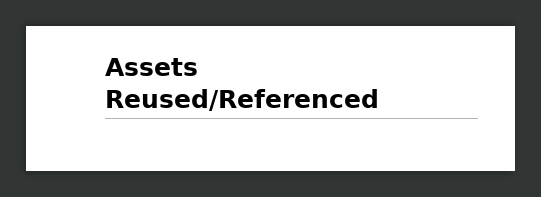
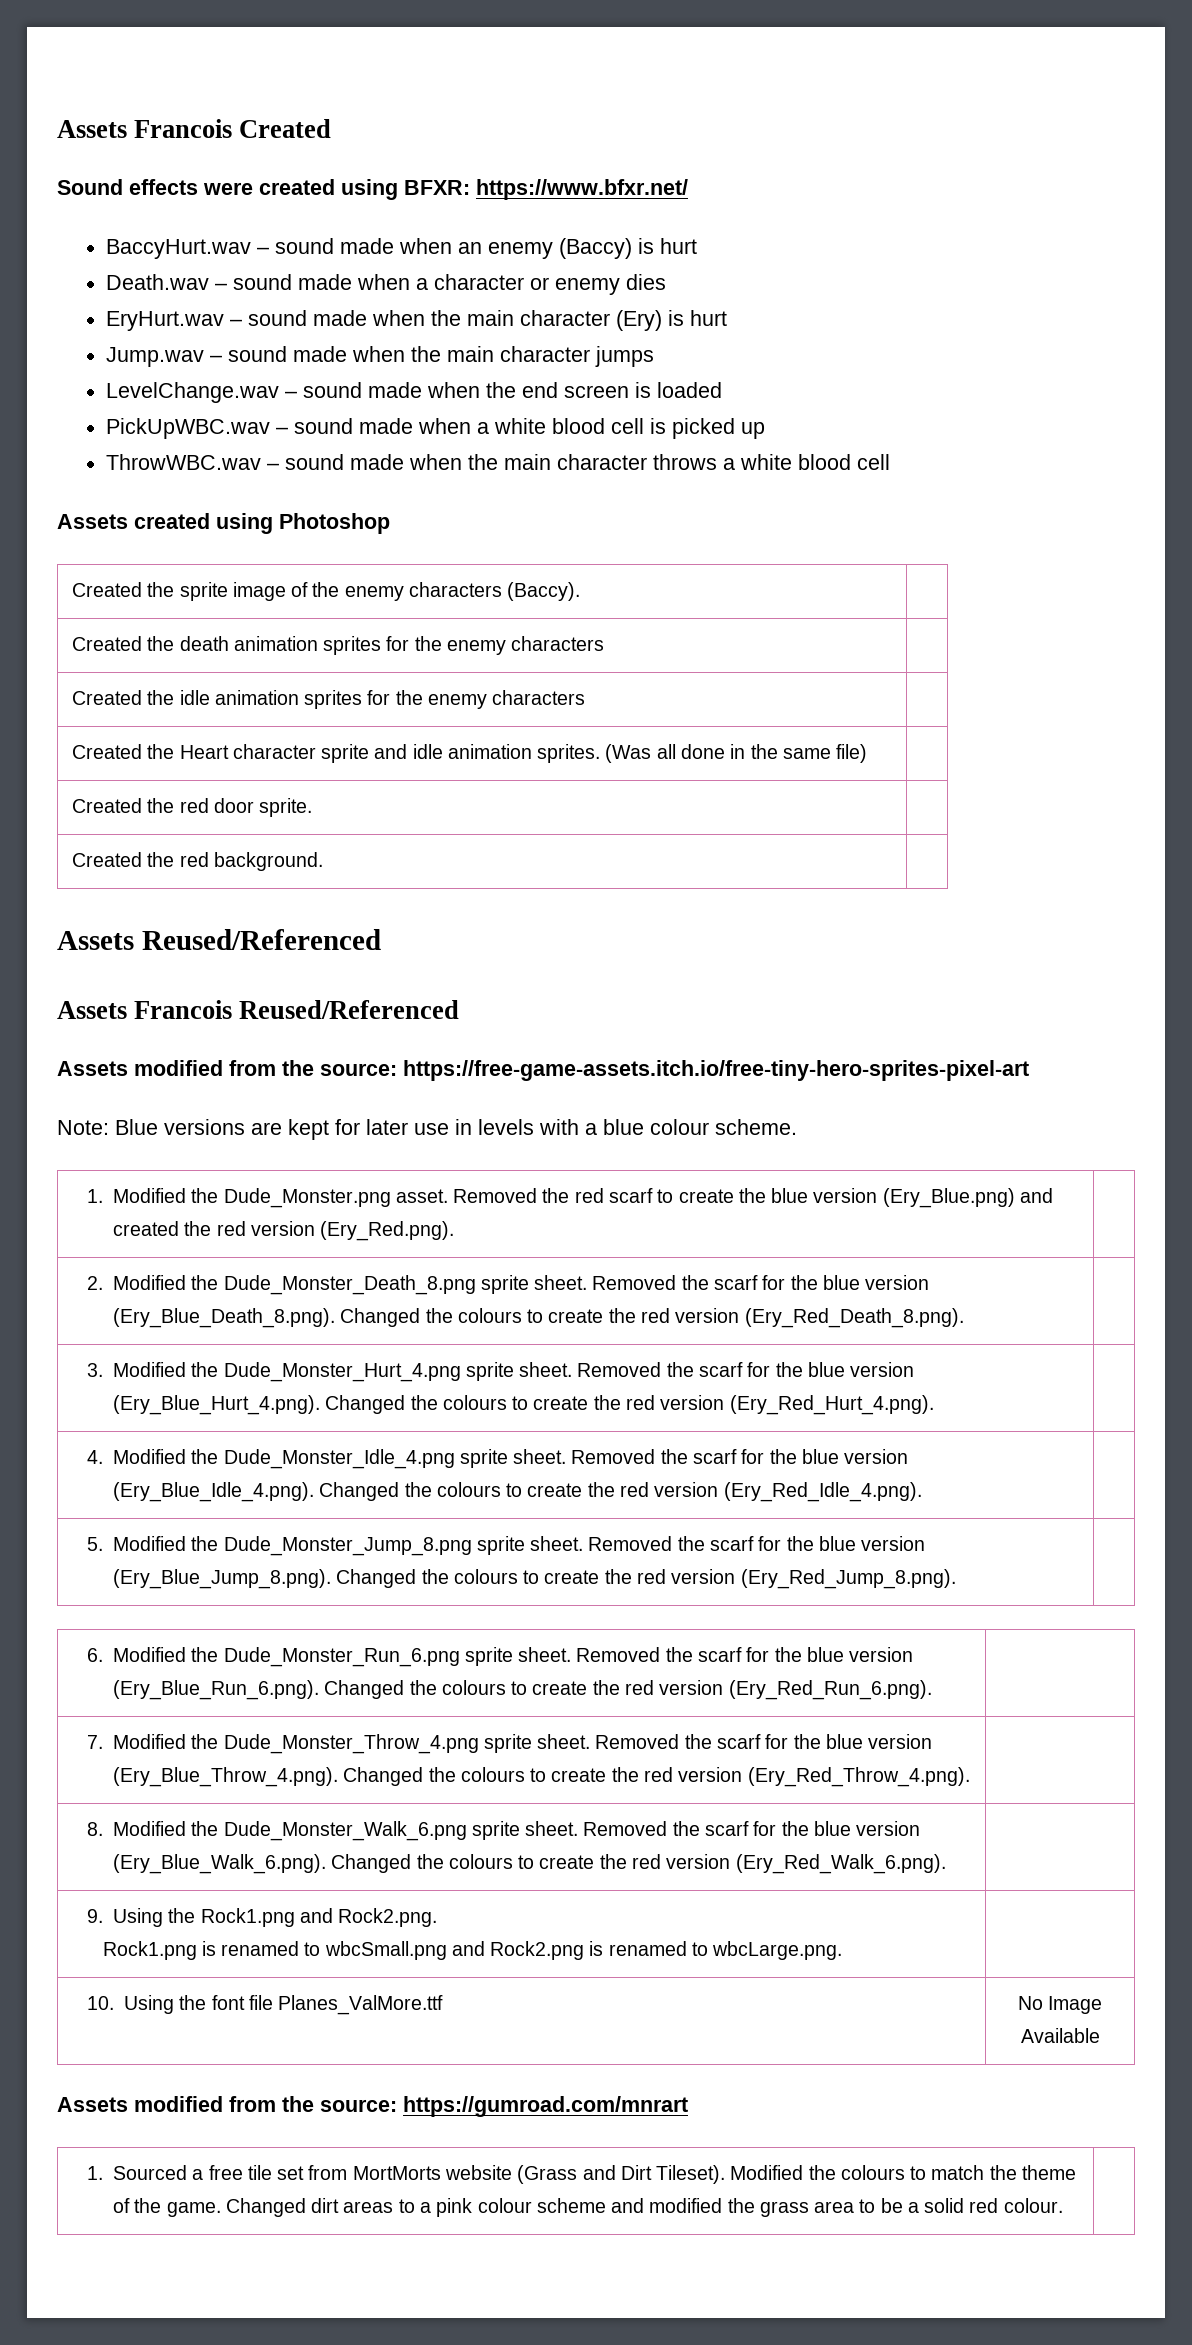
+ Assets Francois Created
+ Sound effects were created using BFXR: https://www.bfxr.net/
+ BaccyHurt.wav – sound made when an enemy (Baccy) is hurt
+ Death.wav – sound made when a character or enemy dies
+ EryHurt.wav – sound made when the main character (Ery) is hurt
+ Jump.wav – sound made when the main character jumps
+ LevelChange.wav – sound made when the end screen is loaded
+ PickUpWBC.wav – sound made when a white blood cell is picked up
+ ThrowWBC.wav – sound made when the main character throws a white blood cell
+ Assets created using Photoshop
+ Created the sprite image of the enemy characters (Baccy). |
+ Created the death animation sprites for the enemy characters |
+ Created the idle animation sprites for the enemy characters |
+ Created the Heart character sprite and idle animation sprites. (Was all done in the same file) |
+ Created the red door sprite. |
+ Created the red background. |
  Assets Reused/Referenced
+ Assets Francois Reused/Referenced
+ Assets modified from the source: https://free-game-assets.itch.io/free-tiny-hero-sprites-pixel-art
+ Note: Blue versions are kept for later use in levels with a blue colour scheme.
+ 1. Modified the Dude_Monster.png asset. Removed the red scarf to create the blue version (Ery_Blue.png) and created the red version (Ery_Red.png). |
+ 2. Modified the Dude_Monster_Death_8.png sprite sheet. Removed the scarf for the blue version (Ery_Blue_Death_8.png). Changed the colours to create the red version (Ery_Red_Death_8.png). |
+ 3. Modified the Dude_Monster_Hurt_4.png sprite sheet. Removed the scarf for the blue version (Ery_Blue_Hurt_4.png). Changed the colours to create the red version (Ery_Red_Hurt_4.png). |
+ 4. Modified the Dude_Monster_Idle_4.png sprite sheet. Removed the scarf for the blue version (Ery_Blue_Idle_4.png). Changed the colours to create the red version (Ery_Red_Idle_4.png). |
+ 5. Modified the Dude_Monster_Jump_8.png sprite sheet. Removed the scarf for the blue version (Ery_Blue_Jump_8.png). Changed the colours to create the red version (Ery_Red_Jump_8.png). |
+ 6. Modified the Dude_Monster_Run_6.png sprite sheet. Removed the scarf for the blue version (Ery_Blue_Run_6.png). Changed the colours to create the red version (Ery_Red_Run_6.png). |
+ 7. Modified the Dude_Monster_Throw_4.png sprite sheet. Removed the scarf for the blue version (Ery_Blue_Throw_4.png). Changed the colours to create the red version (Ery_Red_Throw_4.png). |
+ 8. Modified the Dude_Monster_Walk_6.png sprite sheet. Removed the scarf for the blue version (Ery_Blue_Walk_6.png). Changed the colours to create the red version (Ery_Red_Walk_6.png). |
+ 9. Using the Rock1.png and Rock2.png.
+ Rock1.png is renamed to wbcSmall.png and Rock2.png is renamed to wbcLarge.png. |
+ 10. Using the font file Planes_ValMore.ttf | No Image Available
+ Assets modified from the source: https://gumroad.com/mnrart
+ 1. Sourced a free tile set from MortMorts website (Grass and Dirt Tileset). Modified the colours to match the theme of the game. Changed dirt areas to a pink colour scheme and modified the grass area to be a solid red colour.

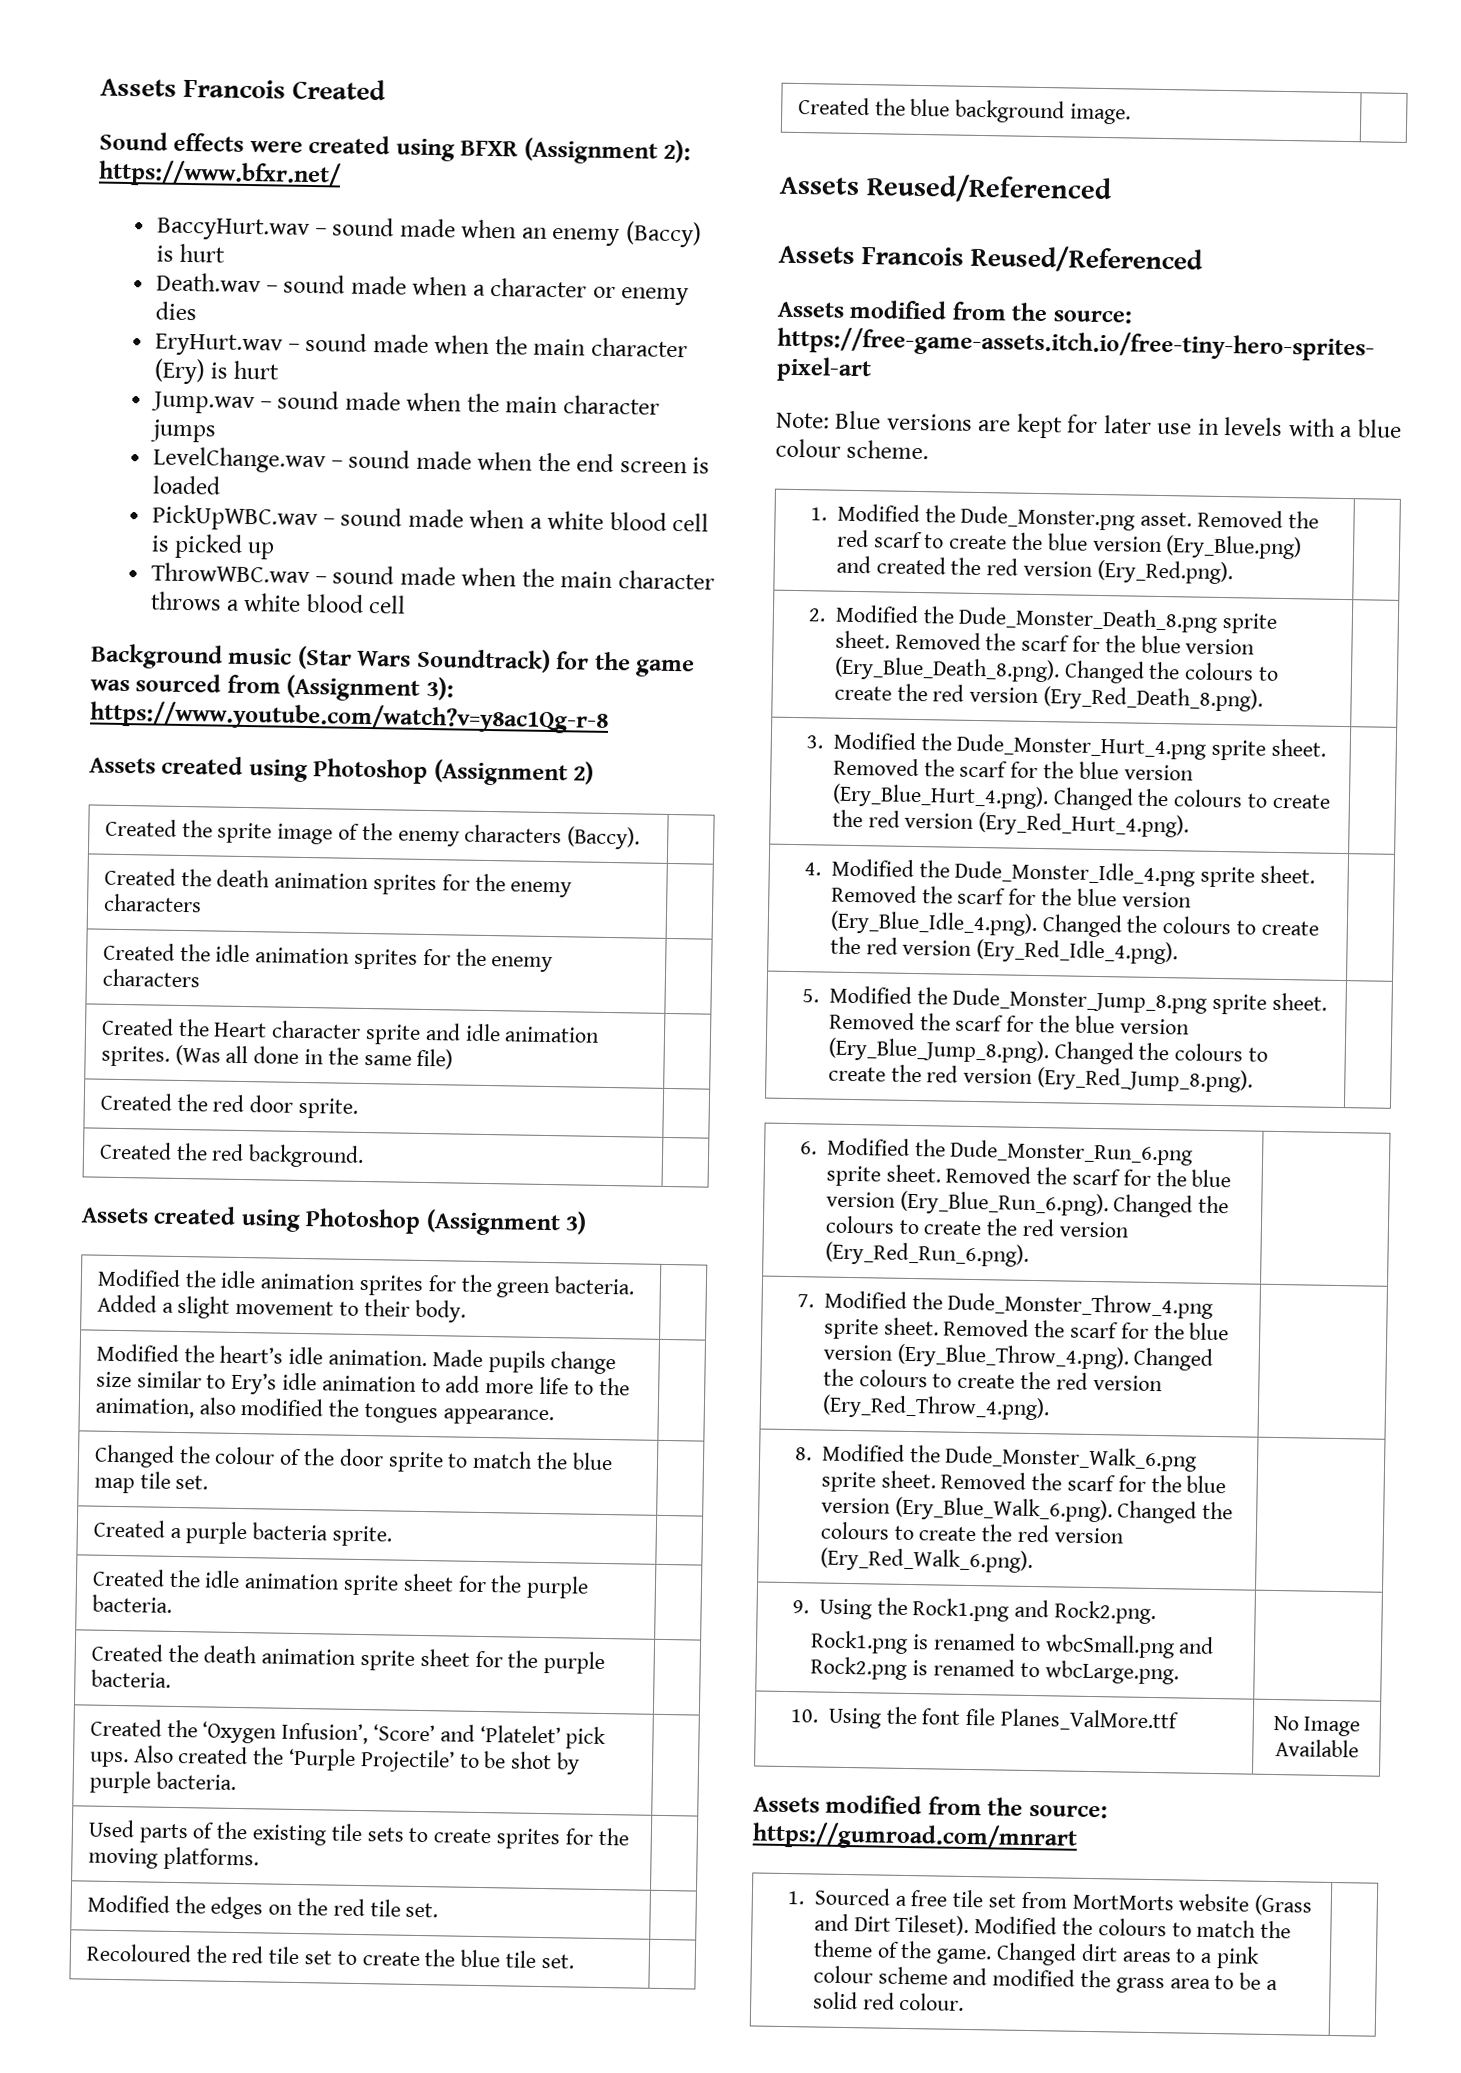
- Sound effects were created using BFXR: https://www.bfxr.net/
+ Sound effects were created using BFXR (Assignment 2): https://www.bfxr.net/
- Assets created using Photoshop
+ Background music (Star Wars Soundtrack) for the game was sourced from (Assignment 3): https://www.youtube.com/watch?v=y8ac1Qg-r-8
+ Assets created using Photoshop (Assignment 2)
+ Assets created using Photoshop (Assignment 3)
+ Modified the idle animation sprites for the green bacteria. Added a slight movement to their body. |
+ Modified the heart’s idle animation. Made pupils change size similar to Ery’s idle animation to add more life to the animation, also modified the tongues appearance. |
+ Changed the colour of the door sprite to match the blue map tile set. |
+ Created a purple bacteria sprite. |
+ Created the idle animation sprite sheet for the purple bacteria. |
+ Created the death animation sprite sheet for the purple bacteria. |
+ Created the ‘Oxygen Infusion’, ‘Score’ and ‘Platelet’ pick ups. Also created the ‘Purple Projectile’ to be shot by purple bacteria. |
+ Used parts of the existing tile sets to create sprites for the moving platforms. |
+ Modified the edges on the red tile set. |
+ Recoloured the red tile set to create the blue tile set. |
+ Created the blue background image. |

